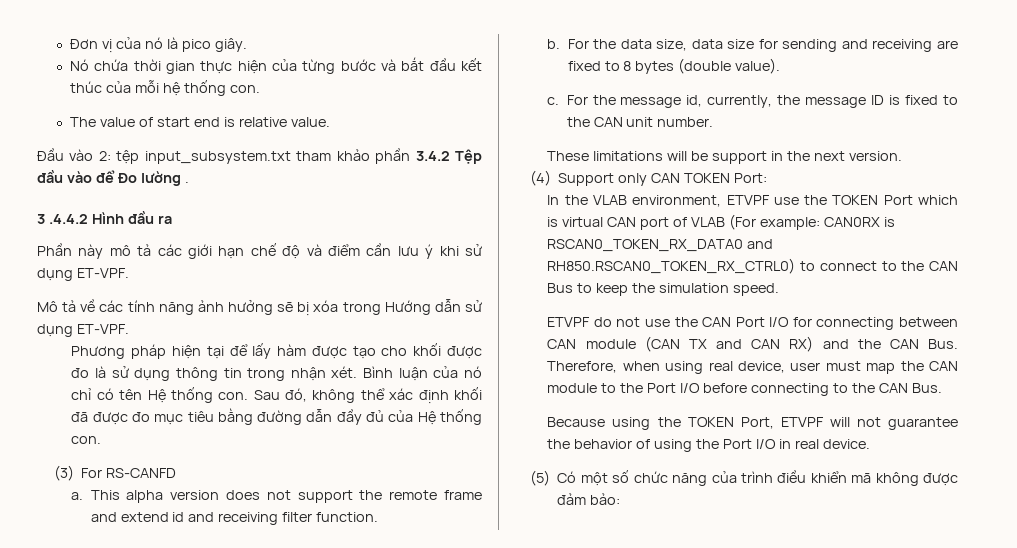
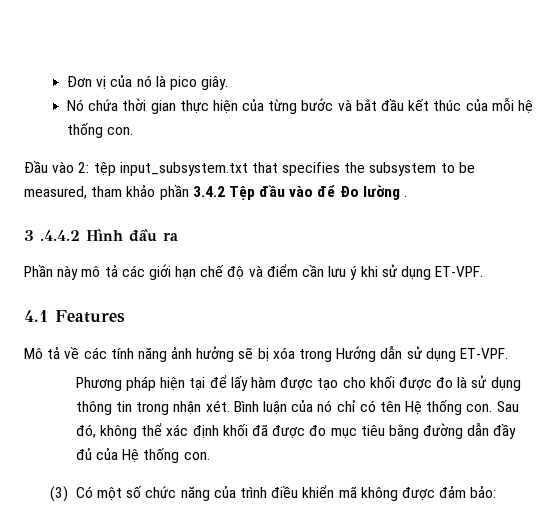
- The value of start end is relative value.
- Đầu vào 2: tệp input_subsystem.txt tham khảo phần 3.4.2 Tệp đầu vào để Đo lường .
+ Đầu vào 2: tệp input_subsystem.txt that specifies the subsystem to be measured, tham khảo phần 3.4.2 Tệp đầu vào để Đo lường .
+ 4.1 Features
- (3) For RS-CANFD
- a. This alpha version does not support the remote frame and extend id and receiving filter function.
- b. For the data size, data size for sending and receiving are fixed to 8 bytes (double value).
- c. For the message id, currently, the message ID is fixed to the CAN unit number.
- These limitations will be support in the next version.
- (4) Support only CAN TOKEN Port:
- In the VLAB environment, ETVPF use the TOKEN Port which is virtual CAN port of VLAB (For example: CAN0RX is RSCAN0_TOKEN_RX_DATA0 and RH850.RSCAN0_TOKEN_RX_CTRL0) to connect to the CAN Bus to keep the simulation speed.
- ETVPF do not use the CAN Port I/O for connecting between CAN module (CAN TX and CAN RX) and the CAN Bus. Therefore, when using real device, user must map the CAN module to the Port I/O before connecting to the CAN Bus.
- Because using the TOKEN Port, ETVPF will not guarantee the behavior of using the Port I/O in real device.
- (5) Có một số chức năng của trình điều khiển mã không được đảm bảo:
+ (3) Có một số chức năng của trình điều khiển mã không được đảm bảo:

